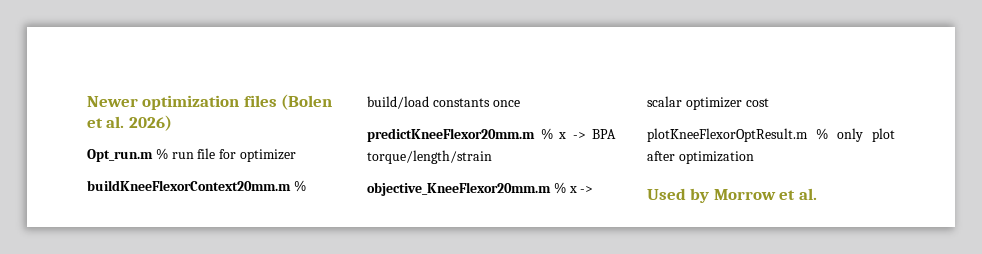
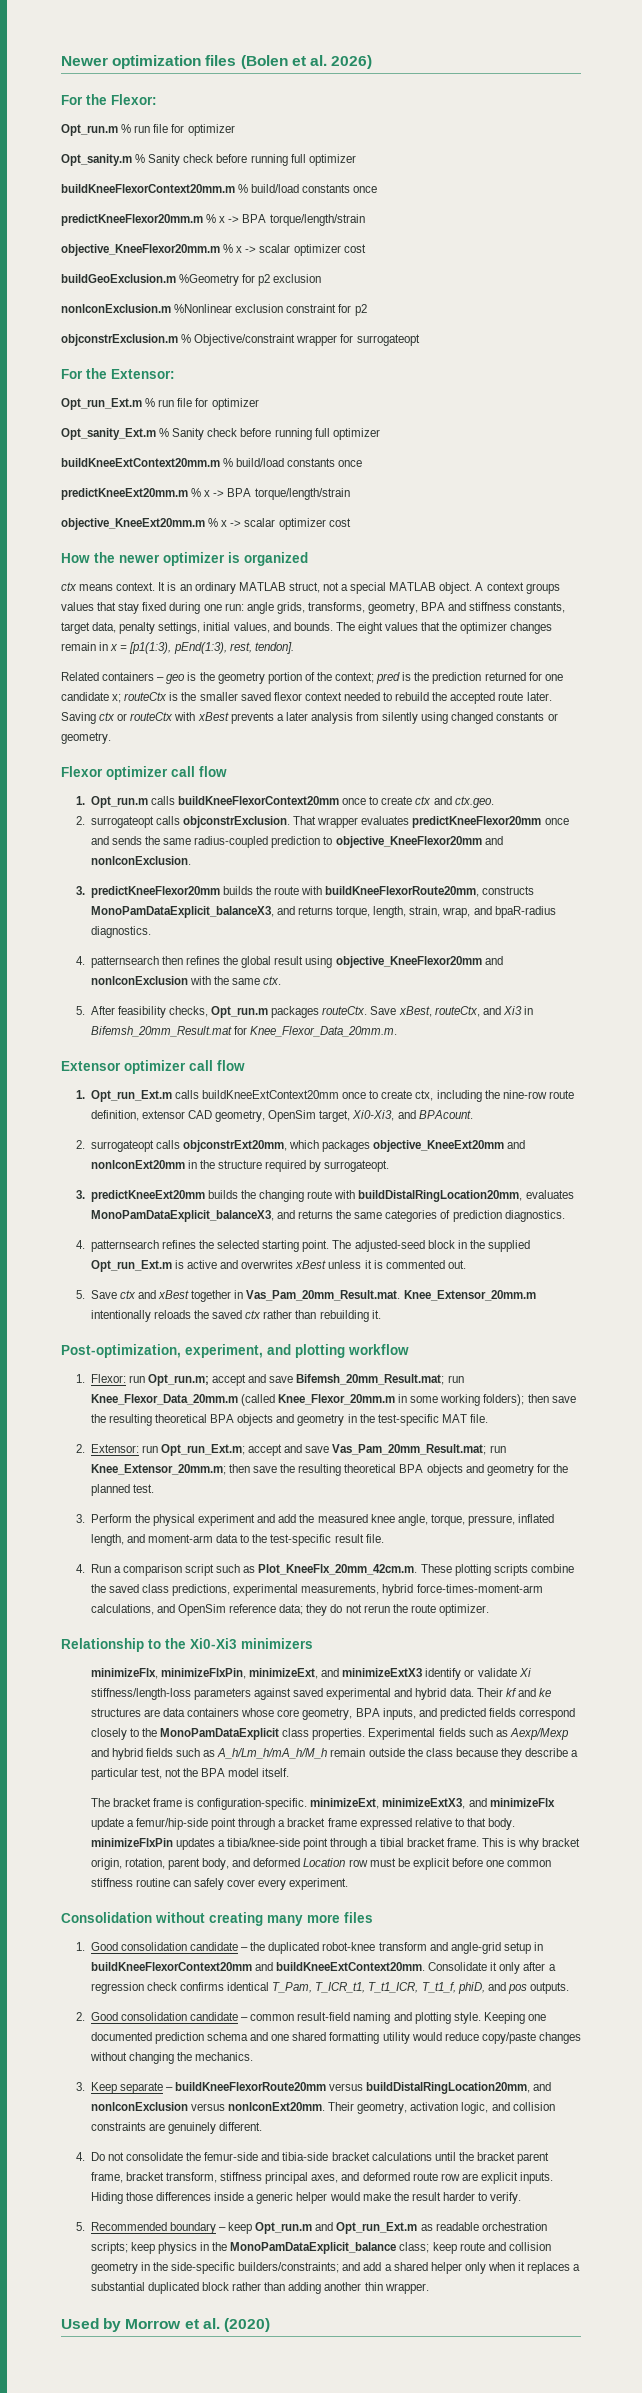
+ For the Flexor:
+ Opt_sanity.m % Sanity check before running full optimizer
- plotKneeFlexorOptResult.m % only plot after optimization
+ buildGeoExclusion.m %Geometry for p2 exclusion
+ nonlconExclusion.m %Nonlinear exclusion constraint for p2
+ objconstrExclusion.m % Objective/constraint wrapper for surrogateopt
+ For the Extensor:
+ Opt_run_Ext.m % run file for optimizer
+ Opt_sanity_Ext.m % Sanity check before running full optimizer
+ buildKneeExtContext20mm.m % build/load constants once
+ predictKneeExt20mm.m % x -> BPA torque/length/strain
+ objective_KneeExt20mm.m % x -> scalar optimizer cost
+ How the newer optimizer is organized
+ ctx means context. It is an ordinary MATLAB struct, not a special MATLAB object. A context groups values that stay fixed during one run: angle grids, transforms, geometry, BPA and stiffness constants, target data, penalty settings, initial values, and bounds. The eight values that the optimizer changes remain in x = [p1(1:3), pEnd(1:3), rest, tendon].
+ Related containers – geo is the geometry portion of the context; pred is the prediction returned for one candidate x; routeCtx is the smaller saved flexor context needed to rebuild the accepted route later. Saving ctx or routeCtx with xBest prevents a later analysis from silently using changed constants or geometry.
+ Flexor optimizer call flow
+ 1. Opt_run.m calls buildKneeFlexorContext20mm once to create ctx and ctx.geo.
+ 2. surrogateopt calls objconstrExclusion. That wrapper evaluates predictKneeFlexor20mm once and sends the same radius-coupled prediction to objective_KneeFlexor20mm and nonlconExclusion.
+ 3. predictKneeFlexor20mm builds the route with buildKneeFlexorRoute20mm, constructs MonoPamDataExplicit_balanceX3, and returns torque, length, strain, wrap, and bpaR-radius diagnostics.
+ 4. patternsearch then refines the global result using objective_KneeFlexor20mm and nonlconExclusion with the same ctx.
+ 5. After feasibility checks, Opt_run.m packages routeCtx. Save xBest, routeCtx, and Xi3 in Bifemsh_20mm_Result.mat for Knee_Flexor_Data_20mm.m.
+ Extensor optimizer call flow
+ 1. Opt_run_Ext.m calls buildKneeExtContext20mm once to create ctx, including the nine-row route definition, extensor CAD geometry, OpenSim target, Xi0-Xi3, and BPAcount.
+ 2. surrogateopt calls objconstrExt20mm, which packages objective_KneeExt20mm and nonlconExt20mm in the structure required by surrogateopt.
+ 3. predictKneeExt20mm builds the changing route with buildDistalRingLocation20mm, evaluates MonoPamDataExplicit_balanceX3, and returns the same categories of prediction diagnostics.
+ 4. patternsearch refines the selected starting point. The adjusted-seed block in the supplied Opt_run_Ext.m is active and overwrites xBest unless it is commented out.
+ 5. Save ctx and xBest together in Vas_Pam_20mm_Result.mat. Knee_Extensor_20mm.m intentionally reloads the saved ctx rather than rebuilding it.
+ Post-optimization, experiment, and plotting workflow
+ 1. Flexor: run Opt_run.m; accept and save Bifemsh_20mm_Result.mat; run Knee_Flexor_Data_20mm.m (called Knee_Flexor_20mm.m in some working folders); then save the resulting theoretical BPA objects and geometry in the test-specific MAT file.
+ 2. Extensor: run Opt_run_Ext.m; accept and save Vas_Pam_20mm_Result.mat; run Knee_Extensor_20mm.m; then save the resulting theoretical BPA objects and geometry for the planned test.
+ 3. Perform the physical experiment and add the measured knee angle, torque, pressure, inflated length, and moment-arm data to the test-specific result file.
+ 4. Run a comparison script such as Plot_KneeFlx_20mm_42cm.m. These plotting scripts combine the saved class predictions, experimental measurements, hybrid force-times-moment-arm calculations, and OpenSim reference data; they do not rerun the route optimizer.
+ Relationship to the Xi0-Xi3 minimizers
+ minimizeFlx, minimizeFlxPin, minimizeExt, and minimizeExtX3 identify or validate Xi stiffness/length-loss parameters against saved experimental and hybrid data. Their kf and ke structures are data containers whose core geometry, BPA inputs, and predicted fields correspond closely to the MonoPamDataExplicit class properties. Experimental fields such as Aexp/Mexp and hybrid fields such as A_h/Lm_h/mA_h/M_h remain outside the class because they describe a particular test, not the BPA model itself.
+ The bracket frame is configuration-specific. minimizeExt, minimizeExtX3, and minimizeFlx update a femur/hip-side point through a bracket frame expressed relative to that body. minimizeFlxPin updates a tibia/knee-side point through a tibial bracket frame. This is why bracket origin, rotation, parent body, and deformed Location row must be explicit before one common stiffness routine can safely cover every experiment.
+ Consolidation without creating many more files
+ 1. Good consolidation candidate – the duplicated robot-knee transform and angle-grid setup in buildKneeFlexorContext20mm and buildKneeExtContext20mm. Consolidate it only after a regression check confirms identical T_Pam, T_ICR_t1, T_t1_ICR, T_t1_f, phiD, and pos outputs.
+ 2. Good consolidation candidate – common result-field naming and plotting style. Keeping one documented prediction schema and one shared formatting utility would reduce copy/paste changes without changing the mechanics.
+ 3. Keep separate – buildKneeFlexorRoute20mm versus buildDistalRingLocation20mm, and nonlconExclusion versus nonlconExt20mm. Their geometry, activation logic, and collision constraints are genuinely different.
+ 4. Do not consolidate the femur-side and tibia-side bracket calculations until the bracket parent frame, bracket transform, stiffness principal axes, and deformed route row are explicit inputs. Hiding those differences inside a generic helper would make the result harder to verify.
+ 5. Recommended boundary – keep Opt_run.m and Opt_run_Ext.m as readable orchestration scripts; keep physics in the MonoPamDataExplicit_balance class; keep route and collision geometry in the side-specific builders/constraints; and add a shared helper only when it replaces a substantial duplicated block rather than adding another thin wrapper.
- Used by Morrow et al.
+ Used by Morrow et al. (2020)

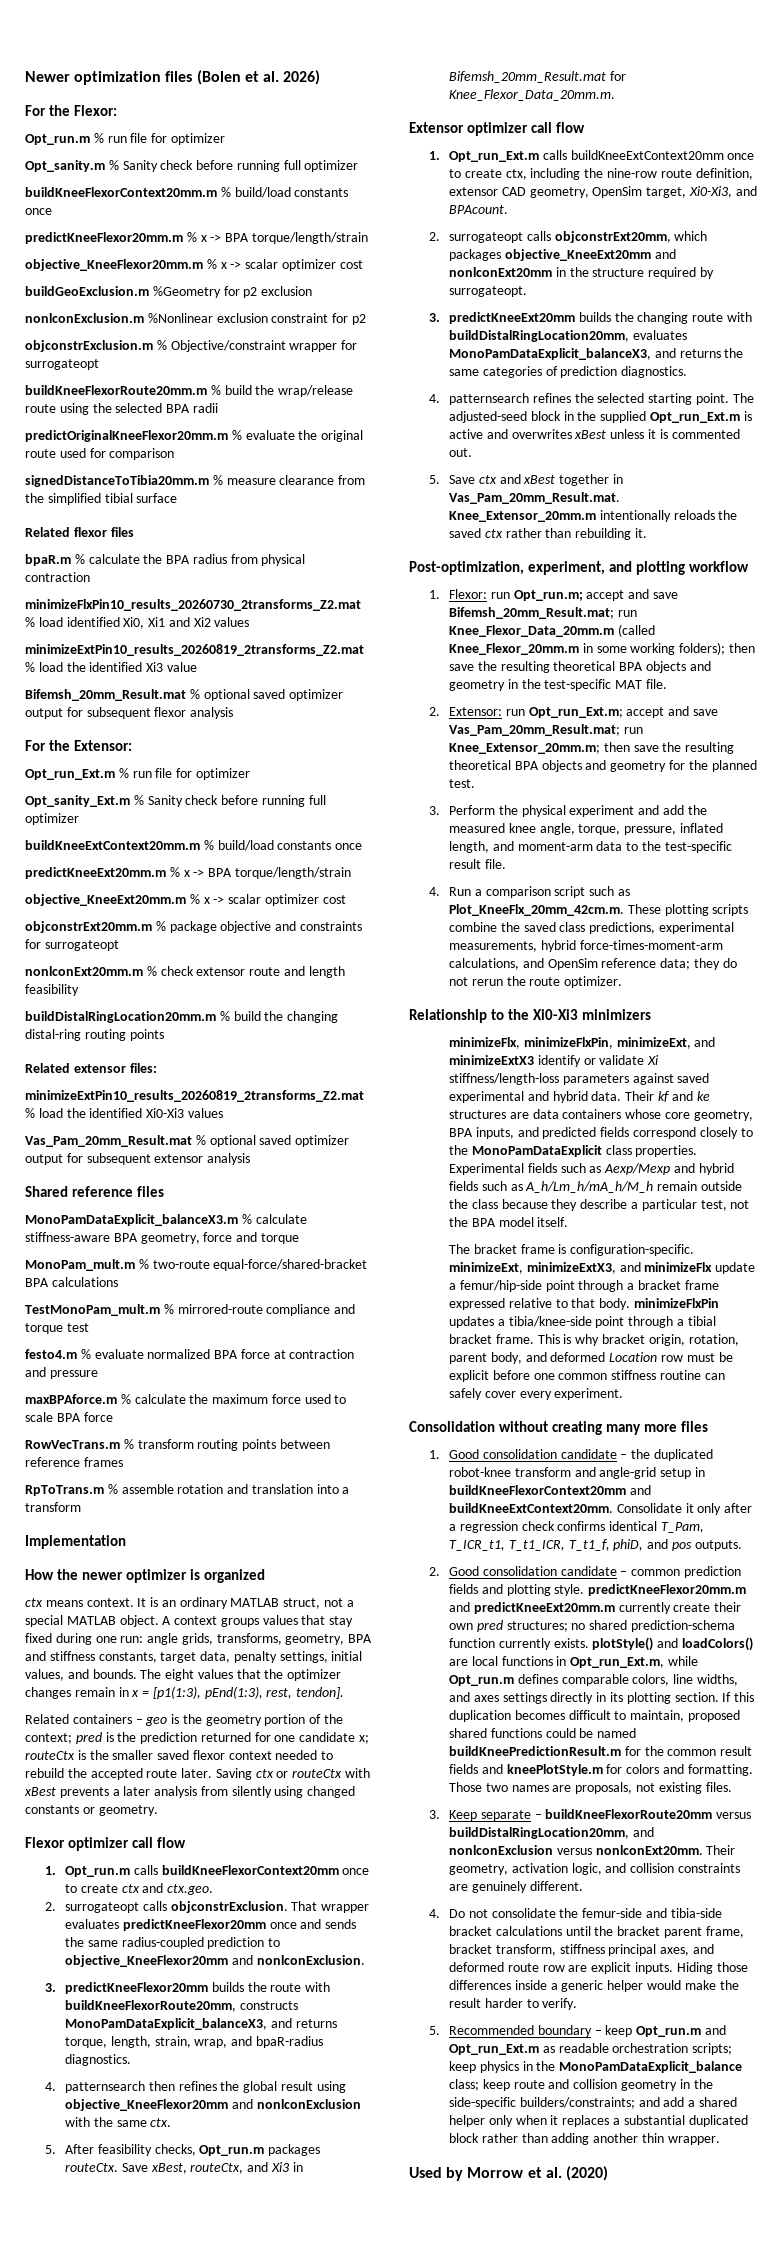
+ buildKneeFlexorRoute20mm.m % build the wrap/release route using the selected BPA radii
+ predictOriginalKneeFlexor20mm.m % evaluate the original route used for comparison
+ signedDistanceToTibia20mm.m % measure clearance from the simplified tibial surface
+ Related flexor files
+ bpaR.m % calculate the BPA radius from physical contraction
+ minimizeFlxPin10_results_20260730_2transforms_Z2.mat % load identified Xi0, Xi1 and Xi2 values
+ minimizeExtPin10_results_20260819_2transforms_Z2.mat % load the identified Xi3 value
+ Bifemsh_20mm_Result.mat % optional saved optimizer output for subsequent flexor analysis
+ objconstrExt20mm.m % package objective and constraints for surrogateopt
+ nonlconExt20mm.m % check extensor route and length feasibility
+ buildDistalRingLocation20mm.m % build the changing distal-ring routing points
+ Related extensor files:
+ minimizeExtPin10_results_20260819_2transforms_Z2.mat % load the identified Xi0-Xi3 values
+ Vas_Pam_20mm_Result.mat % optional saved optimizer output for subsequent extensor analysis
+ Shared reference files
+ MonoPamDataExplicit_balanceX3.m % calculate stiffness-aware BPA geometry, force and torque
+ MonoPam_mult.m % two-route equal-force/shared-bracket BPA calculations
+ TestMonoPam_mult.m % mirrored-route compliance and torque test
+ festo4.m % evaluate normalized BPA force at contraction and pressure
+ maxBPAforce.m % calculate the maximum force used to scale BPA force
+ RowVecTrans.m % transform routing points between reference frames
+ RpToTrans.m % assemble rotation and translation into a transform
+ Implementation
- 2. Good consolidation candidate – common result-field naming and plotting style. Keeping one documented prediction schema and one shared formatting utility would reduce copy/paste changes without changing the mechanics.
+ 2. Good consolidation candidate – common prediction fields and plotting style. predictKneeFlexor20mm.m and predictKneeExt20mm.m currently create their own pred structures; no shared prediction-schema function currently exists. plotStyle() and loadColors() are local functions in Opt_run_Ext.m, while Opt_run.m defines comparable colors, line widths, and axes settings directly in its plotting section. If this duplication becomes difficult to maintain, proposed shared functions could be named buildKneePredictionResult.m for the common result fields and kneePlotStyle.m for colors and formatting. Those two names are proposals, not existing files.

